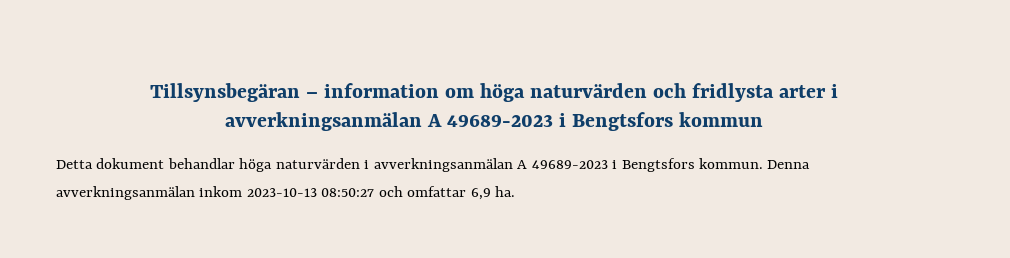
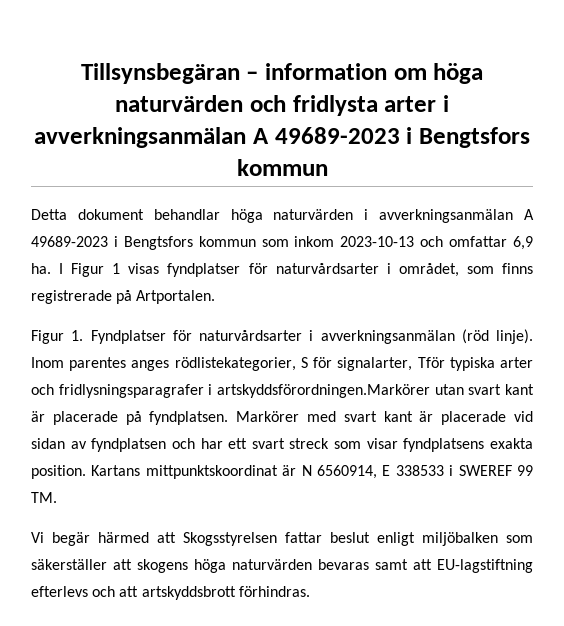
- Detta dokument behandlar höga naturvärden i avverkningsanmälan A 49689-2023 i Bengtsfors kommun. Denna avverkningsanmälan inkom 2023-10-13 08:50:27 och omfattar 6,9 ha.
+ Detta dokument behandlar höga naturvärden i avverkningsanmälan A 49689-2023 i Bengtsfors kommun som inkom 2023-10-13 och omfattar 6,9 ha.
+ I Figur 1 visas fyndplatser för naturvårdsarter i området, som finns registrerade på Artportalen.
+ Figur 1. Fyndplatser för naturvårdsarter i avverkningsanmälan (röd linje). Inom parentes anges rödlistekategorier, S för signalarter, Tför typiska arter och fridlysningsparagrafer i artskyddsförordningen.Markörer utan svart kant är placerade på fyndplatsen. Markörer med svart kant är placerade vid sidan av fyndplatsen och har ett svart streck som visar fyndplatsens exakta position. Kartans mittpunktskoordinat är N 6560914, E 338533 i SWEREF 99 TM.
+ Vi begär härmed att Skogsstyrelsen fattar beslut enligt miljöbalken som säkerställer att skogens höga naturvärden bevaras samt att EU-lagstiftning efterlevs och att artskyddsbrott förhindras.

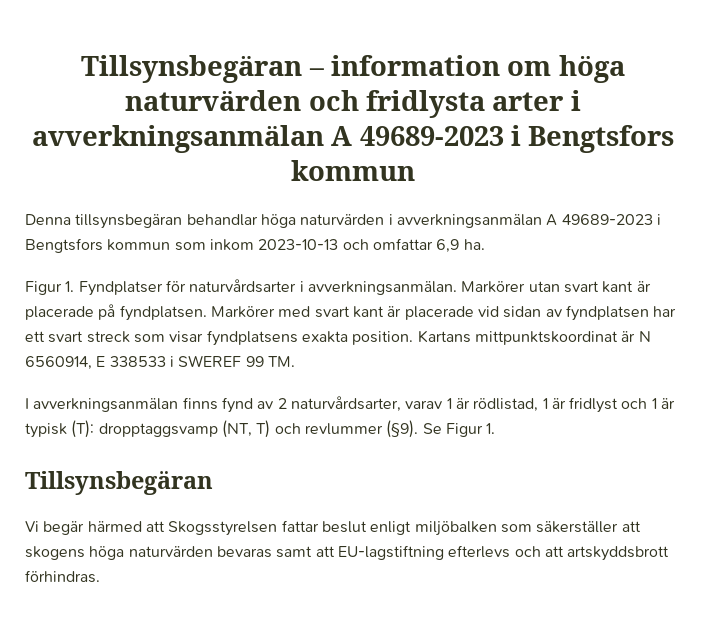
- Detta dokument behandlar höga naturvärden i avverkningsanmälan A 49689-2023 i Bengtsfors kommun som inkom 2023-10-13 och omfattar 6,9 ha. I Figur 1 visas fyndplatser för naturvårdsarter i området, som finns registrerade på Artportalen.
+ Denna tillsynsbegäran behandlar höga naturvärden i avverkningsanmälan A 49689-2023 i Bengtsfors kommun som inkom 2023-10-13 och omfattar 6,9 ha.
- Figur 1. Fyndplatser för naturvårdsarter i avverkningsanmälan (röd linje). Inom parentes anges rödlistekategorier, S för signalarter, Tför typiska arter och fridlysningsparagrafer i artskyddsförordningen.Markörer utan svart kant är placerade på fyndplatsen.
+ Figur 1. Fyndplatser för naturvårdsarter i avverkningsanmälan. Markörer utan svart kant är placerade på fyndplatsen.
- Markörer med svart kant är placerade vid sidan av fyndplatsen och har ett svart streck som visar fyndplatsens exakta position.
+ Markörer med svart kant är placerade vid sidan av fyndplatsen har ett svart streck som visar fyndplatsens exakta position.
+ I avverkningsanmälan finns fynd av 2 naturvårdsarter, varav 1 är rödlistad, 1 är fridlyst och 1 är typisk (T): dropptaggsvamp (NT, T) och revlummer (§9). Se Figur 1.
+ Tillsynsbegäran

